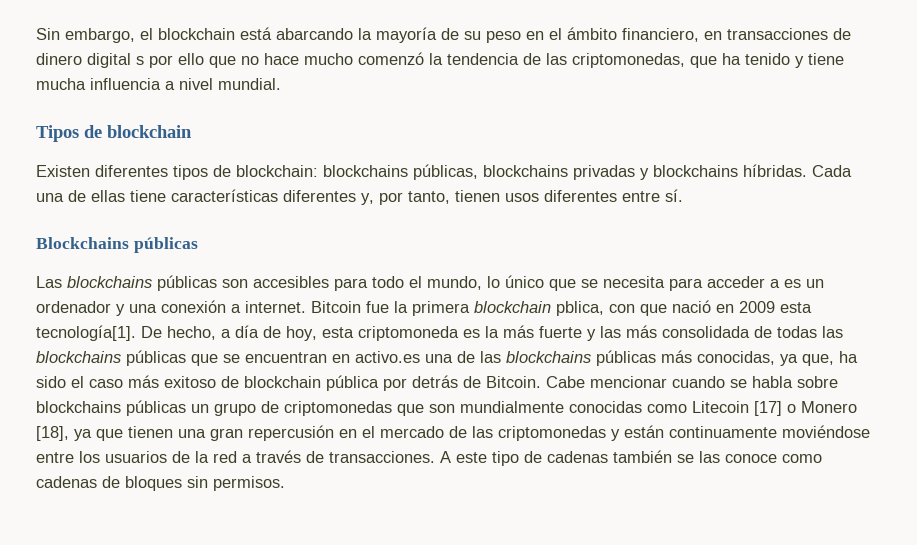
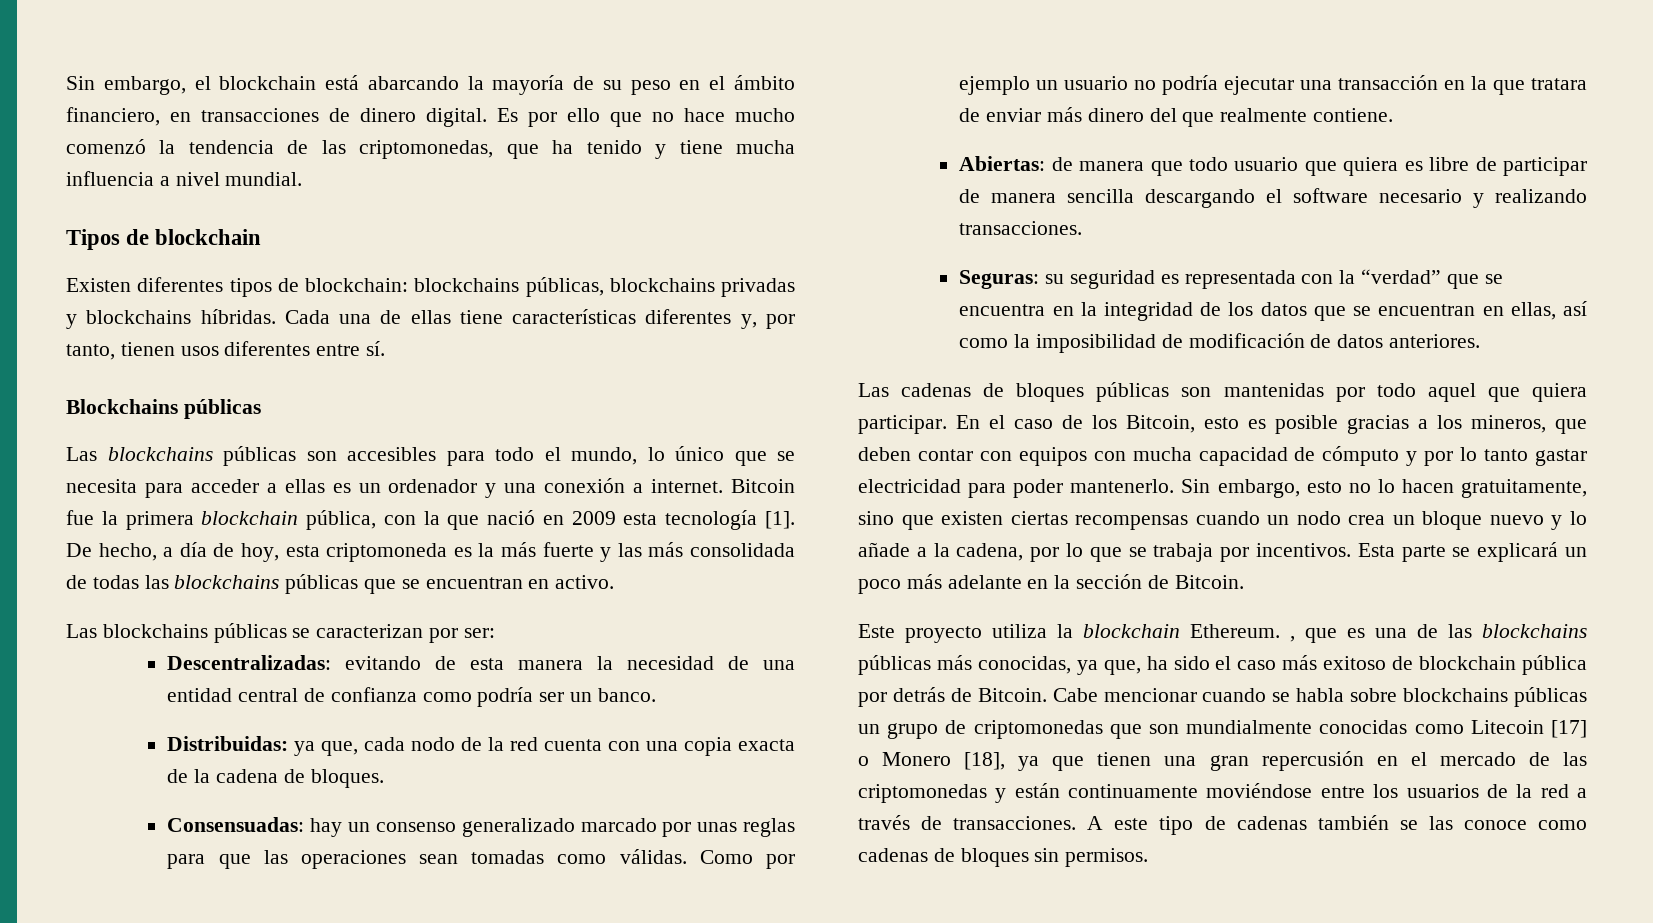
- Sin embargo, el blockchain está abarcando la mayoría de su peso en el ámbito financiero, en transacciones de dinero digital s por ello que no hace mucho comenzó la tendencia de las criptomonedas, que ha tenido y tiene mucha influencia a nivel mundial.
+ Sin embargo, el blockchain está abarcando la mayoría de su peso en el ámbito financiero, en transacciones de dinero digital. Es por ello que no hace mucho comenzó la tendencia de las criptomonedas, que ha tenido y tiene mucha influencia a nivel mundial.
- Las blockchains públicas son accesibles para todo el mundo, lo único que se necesita para acceder a es un ordenador y una conexión a internet.
+ Las blockchains públicas son accesibles para todo el mundo, lo único que se necesita para acceder a ellas es un ordenador y una conexión a internet.
- Bitcoin fue la primera blockchain pblica, con que nació en 2009 esta tecnología[1].
+ Bitcoin fue la primera blockchain pública, con la que nació en 2009 esta tecnología [1].
- De hecho, a día de hoy, esta criptomoneda es la más fuerte y las más consolidada de todas las blockchains públicas que se encuentran en activo.es una de las blockchains públicas más conocidas, ya que, ha sido el caso más exitoso de blockchain pública por detrás de Bitcoin.
+ De hecho, a día de hoy, esta criptomoneda es la más fuerte y las más consolidada de todas las blockchains públicas que se encuentran en activo.
+ Las blockchains públicas se caracterizan por ser:
+ Descentralizadas: evitando de esta manera la necesidad de una entidad central de confianza como podría ser un banco.
+ Distribuidas: ya que, cada nodo de la red cuenta con una copia exacta de la cadena de bloques.
+ Consensuadas: hay un consenso generalizado marcado por unas reglas para que las operaciones sean tomadas como válidas. Como por ejemplo un usuario no podría ejecutar una transacción en la que tratara de enviar más dinero del que realmente contiene.
+ Abiertas: de manera que todo usuario que quiera es libre de participar de manera sencilla descargando el software necesario y realizando transacciones.
+ Seguras: su seguridad es representada con la “verdad” que se encuentra en la integridad de los datos que se encuentran en ellas, así como la imposibilidad de modificación de datos anteriores.
+ Las cadenas de bloques públicas son mantenidas por todo aquel que quiera participar. En el caso de los Bitcoin, esto es posible gracias a los mineros, que deben contar con equipos con mucha capacidad de cómputo y por lo tanto gastar electricidad para poder mantenerlo. Sin embargo, esto no lo hacen gratuitamente, sino que existen ciertas recompensas cuando un nodo crea un bloque nuevo y lo añade a la cadena, por lo que se trabaja por incentivos. Esta parte se explicará un poco más adelante en la sección de Bitcoin.
+ Este proyecto utiliza la blockchain Ethereum. , que es una de las blockchains públicas más conocidas, ya que, ha sido el caso más exitoso de blockchain pública por detrás de Bitcoin.

